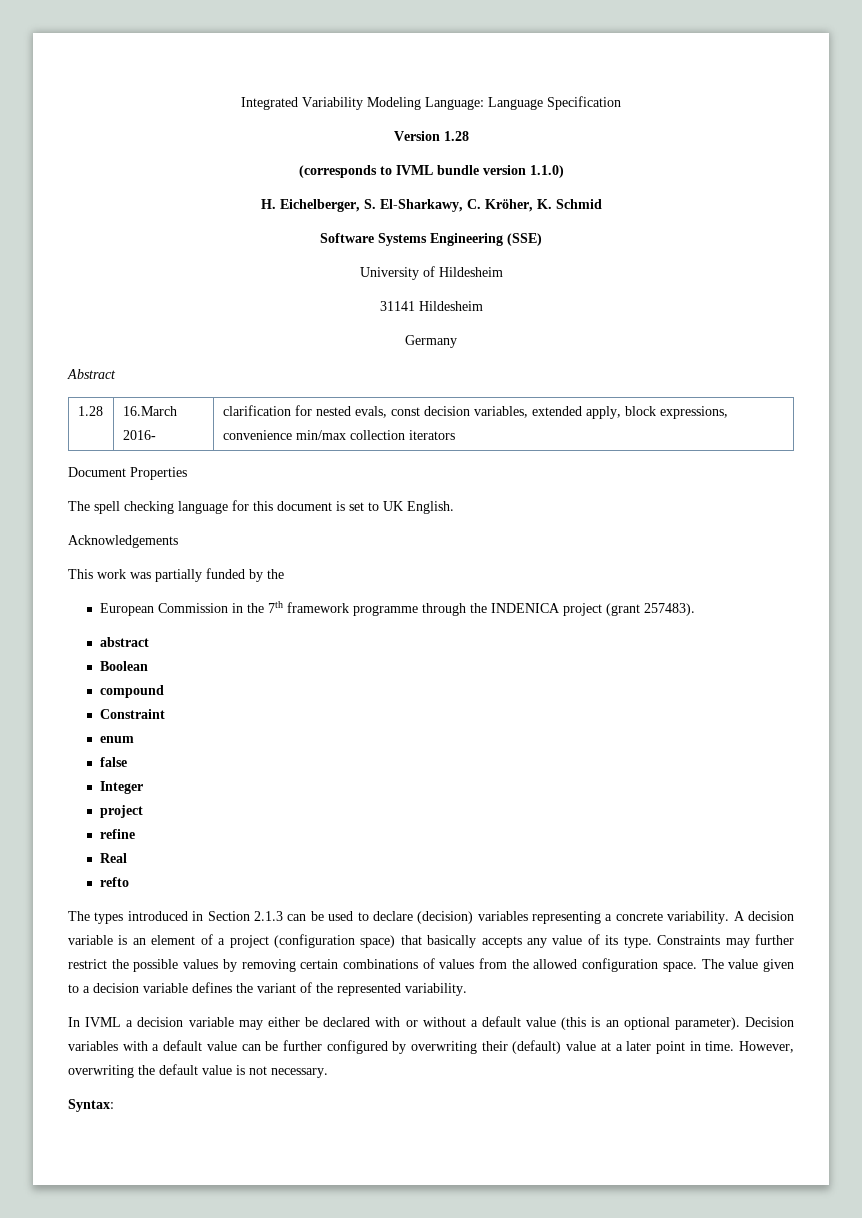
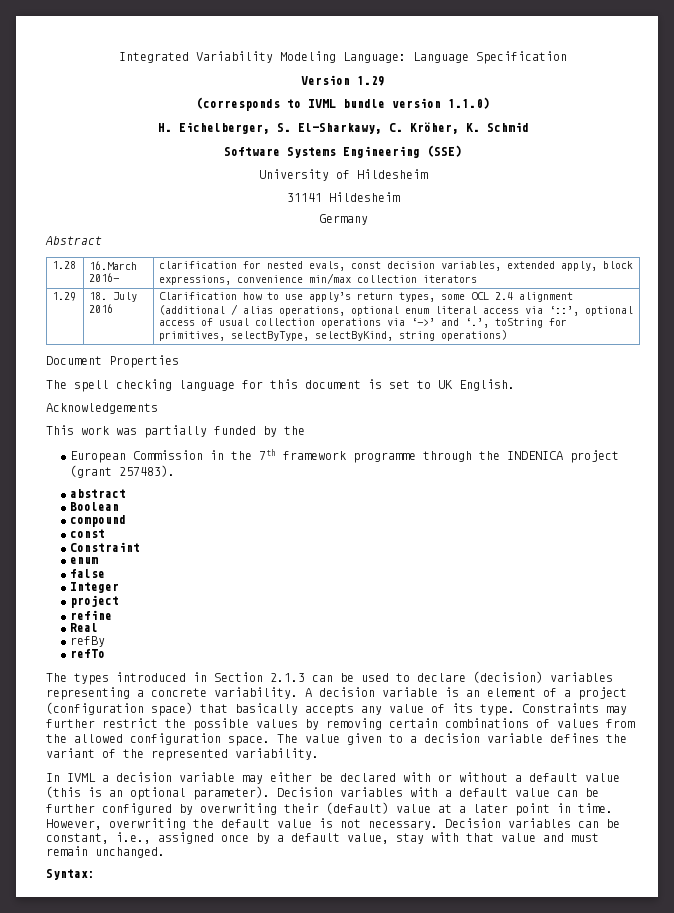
- Version 1.28
+ Version 1.29
+ 1.29 | 18. July 2016 | Clarification how to use apply’s return types, some OCL 2.4 alignment (additional / alias operations, optional enum literal access via ‘::’, optional access of usual collection operations via ‘->’ and ‘.’, toString for primitives, selectByType, selectByKind, string operations)
  compound
+ const
- refto
+ refBy
+ refTo
+ Decision variables can be constant, i.e., assigned once by a default value, stay with that value and must remain unchanged.

